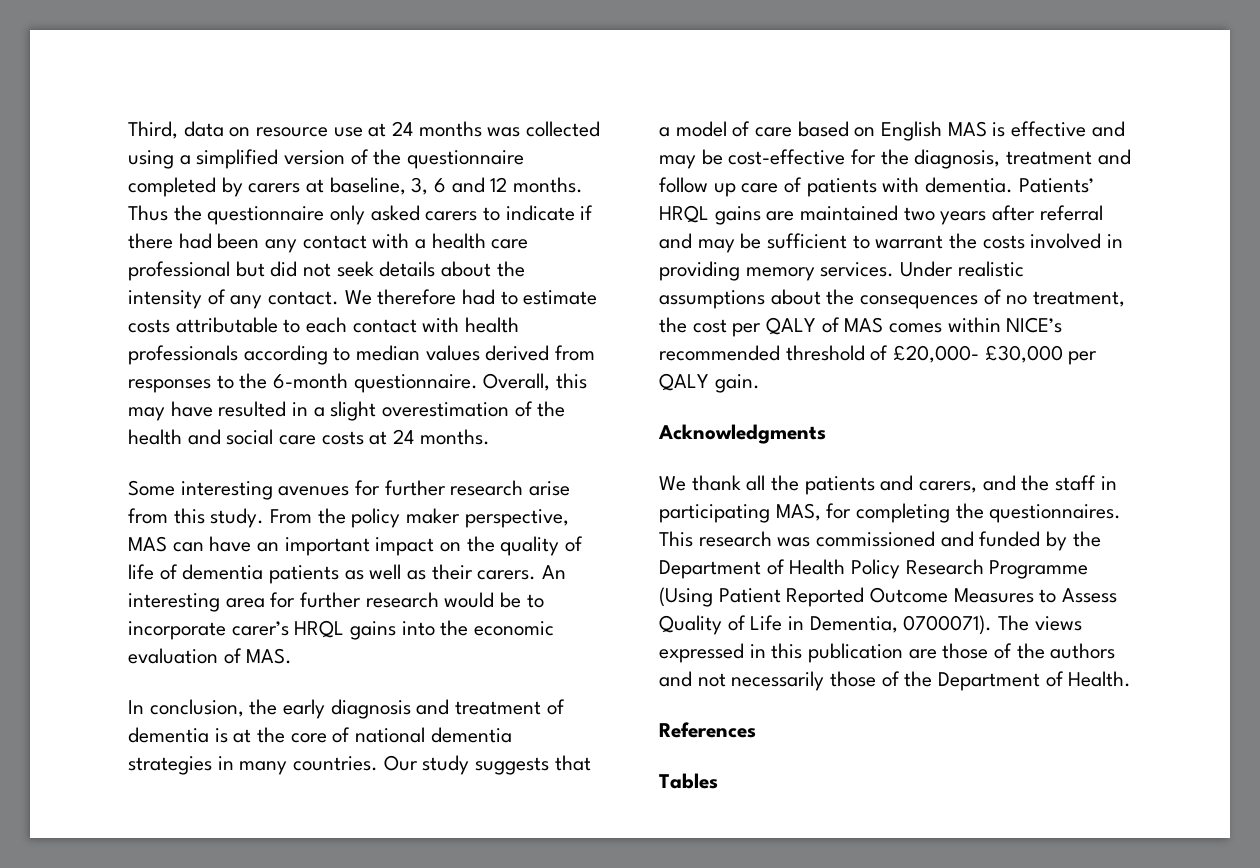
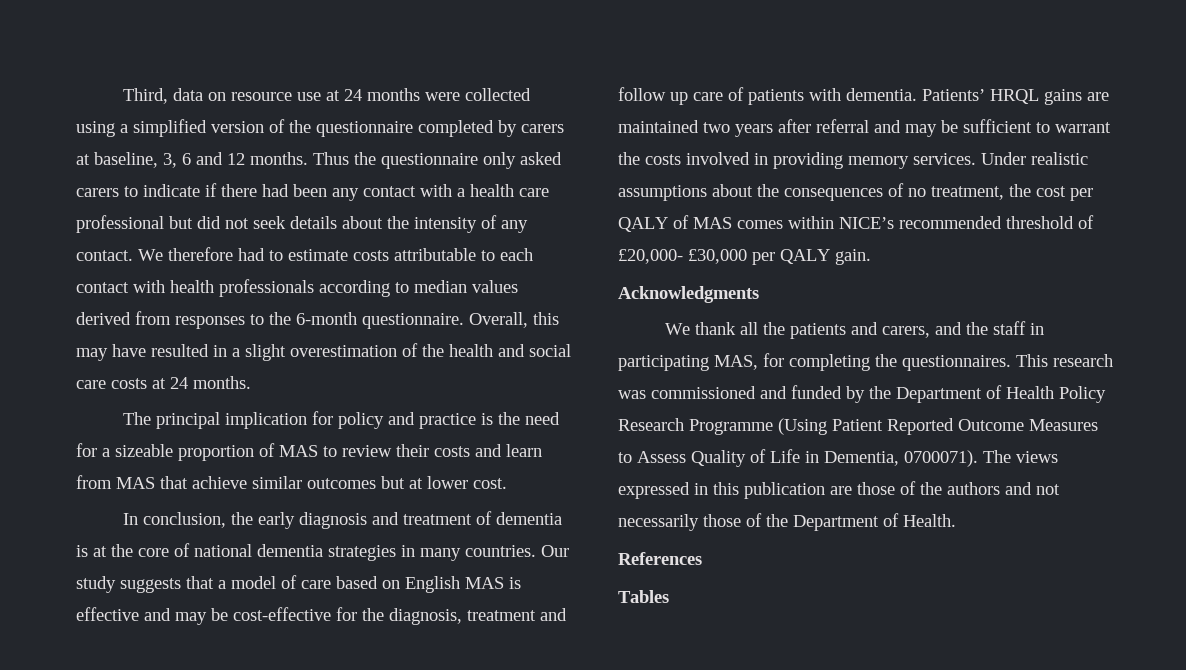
- Third, data on resource use at 24 months was collected using a simplified version of the questionnaire completed by carers at baseline, 3, 6 and 12 months.
+ Third, data on resource use at 24 months were collected using a simplified version of the questionnaire completed by carers at baseline, 3, 6 and 12 months.
- Some interesting avenues for further research arise from this study. From the policy maker perspective, MAS can have an important impact on the quality of life of dementia patients as well as their carers. An interesting area for further research would be to incorporate carer’s HRQL gains into the economic evaluation of MAS.
+ The principal implication for policy and practice is the need for a sizeable proportion of MAS to review their costs and learn from MAS that achieve similar outcomes but at lower cost.

